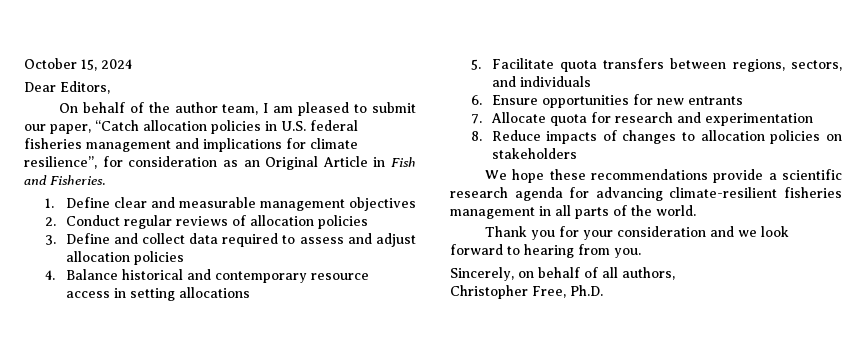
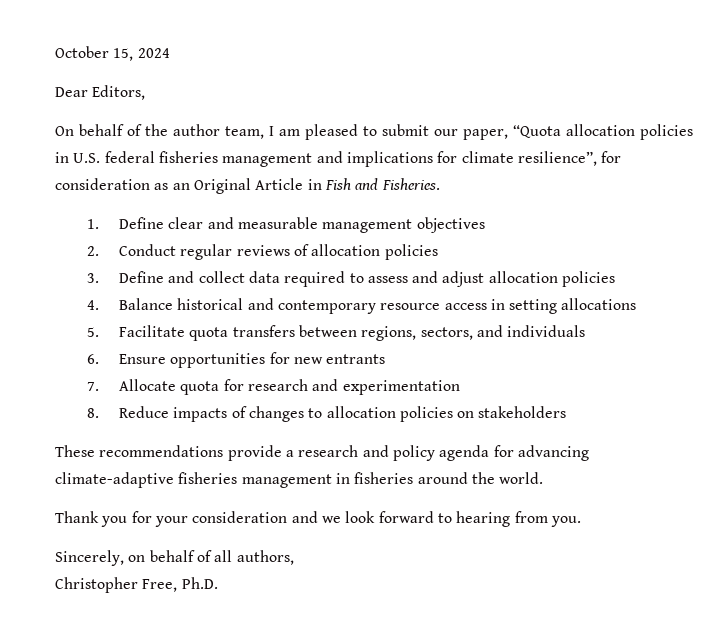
- On behalf of the author team, I am pleased to submit our paper, “Catch allocation policies in U.S. federal fisheries management and implications for climate resilience”, for consideration as an Original Article in Fish and Fisheries.
+ On behalf of the author team, I am pleased to submit our paper, “Quota allocation policies in U.S. federal fisheries management and implications for climate resilience”, for consideration as an Original Article in Fish and Fisheries.
- We hope these recommendations provide a scientific research agenda for advancing climate-resilient fisheries management in all parts of the world.
+ These recommendations provide a research and policy agenda for advancing climate-adaptive fisheries management in fisheries around the world.

